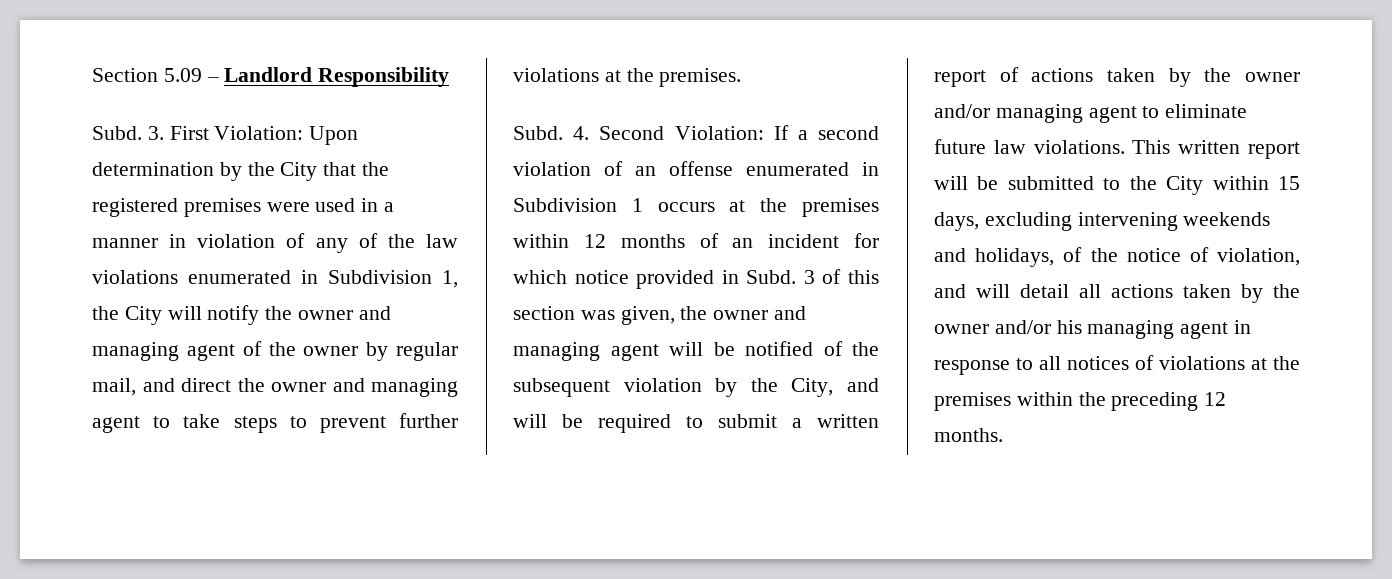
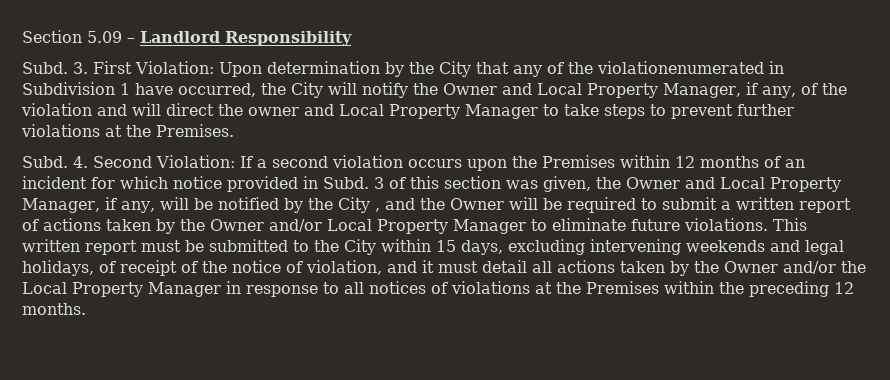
- 3. First Violation: Upon determination by the City that the registered premises were used in a manner in violation of any of the law violations enumerated in Subdivision 1, the City will notify the owner and managing agent of the owner by regular mail, and direct the owner and managing agent to take steps to prevent further violations at the premises.
+ 3. First Violation: Upon determination by the City that any of the violationenumerated in Subdivision 1 have occurred, the City will notify the Owner and Local Property Manager, if any, of the violation and will direct the owner and Local Property Manager to take steps to prevent further violations at the Premises.
- 4. Second Violation: If a second violation of an offense enumerated in Subdivision 1 occurs at the premises within 12 months of an incident for which notice provided in Subd.
+ 4. Second Violation: If a second violation occurs upon the Premises within 12 months of an incident for which notice provided in Subd.
- 3 of this section was given, the owner and managing agent will be notified of the subsequent violation by the City, and will be required to submit a written report of actions taken by the owner and/or managing agent to eliminate future law violations.
+ 3 of this section was given, the Owner and Local Property Manager, if any, will be notified by the City , and the Owner will be required to submit a written report of actions taken by the Owner and/or Local Property Manager to eliminate future violations.
- This written report will be submitted to the City within 15 days, excluding intervening weekends and holidays, of the notice of violation, and will detail all actions taken by the owner and/or his managing agent in response to all notices of violations at the premises within the preceding 12 months.
+ This written report must be submitted to the City within 15 days, excluding intervening weekends and legal holidays, of receipt of the notice of violation, and it must detail all actions taken by the Owner and/or the Local Property Manager in response to all notices of violations at the Premises within the preceding 12 months.

